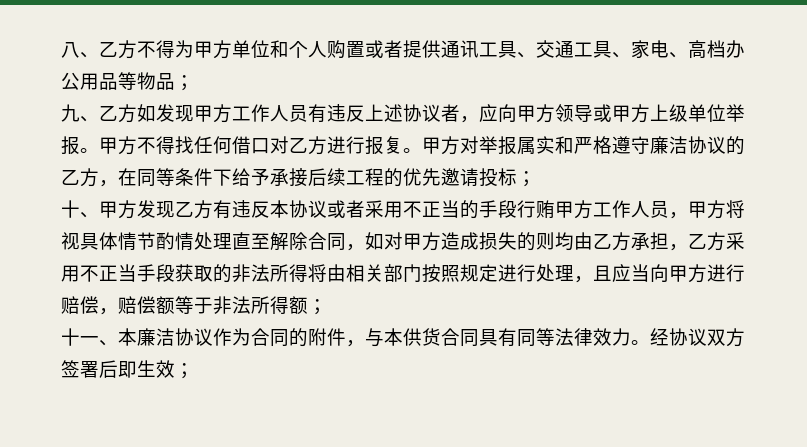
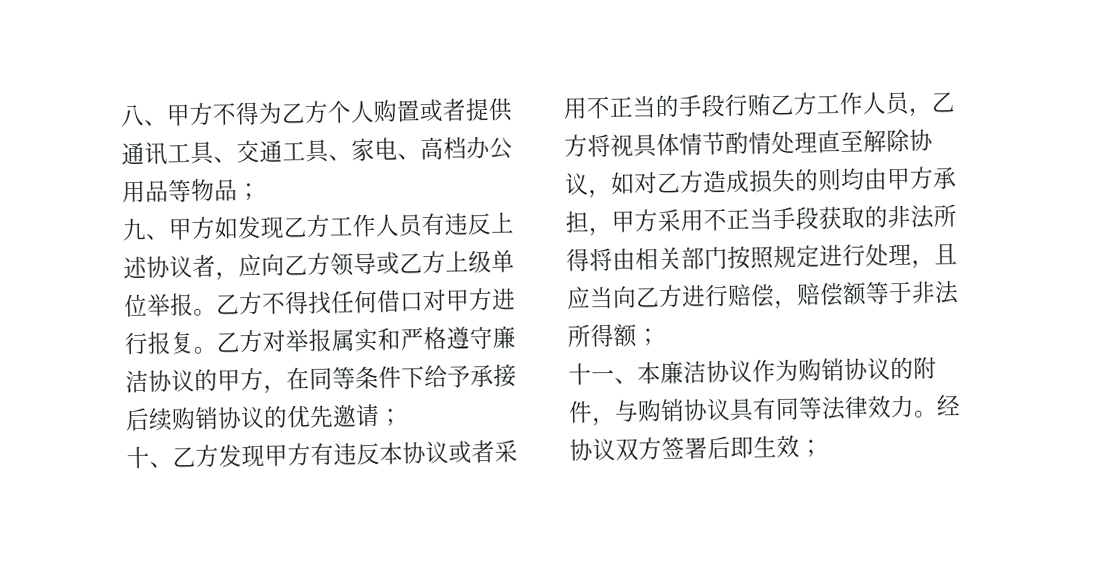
- 八、乙方不得为甲方单位和个人购置或者提供通讯工具、交通工具、家电、高档办公用品等物品；
+ 八、甲方不得为乙方个人购置或者提供通讯工具、交通工具、家电、高档办公用品等物品；
- 九、乙方如发现甲方工作人员有违反上述协议者，应向甲方领导或甲方上级单位举报。
+ 九、甲方如发现乙方工作人员有违反上述协议者，应向乙方领导或乙方上级单位举报。
- 甲方不得找任何借口对乙方进行报复。
+ 乙方不得找任何借口对甲方进行报复。
- 甲方对举报属实和严格遵守廉洁协议的乙方，在同等条件下给予承接后续工程的优先邀请投标；
+ 乙方对举报属实和严格遵守廉洁协议的甲方，在同等条件下给予承接后续购销协议的优先邀请；
- 十、甲方发现乙方有违反本协议或者采用不正当的手段行贿甲方工作人员，甲方将视具体情节酌情处理直至解除合同，如对甲方造成损失的则均由乙方承担，乙方采用不正当手段获取的非法所得将由相关部门按照规定进行处理，且应当向甲方进行赔偿，赔偿额等于非法所得额；
+ 十、乙方发现甲方有违反本协议或者采用不正当的手段行贿乙方工作人员，乙方将视具体情节酌情处理直至解除协议，如对乙方造成损失的则均由甲方承担，甲方采用不正当手段获取的非法所得将由相关部门按照规定进行处理，且应当向乙方进行赔偿，赔偿额等于非法所得额；
- 十一、本廉洁协议作为合同的附件，与本供货合同具有同等法律效力。
+ 十一、本廉洁协议作为购销协议的附件，与购销协议具有同等法律效力。

